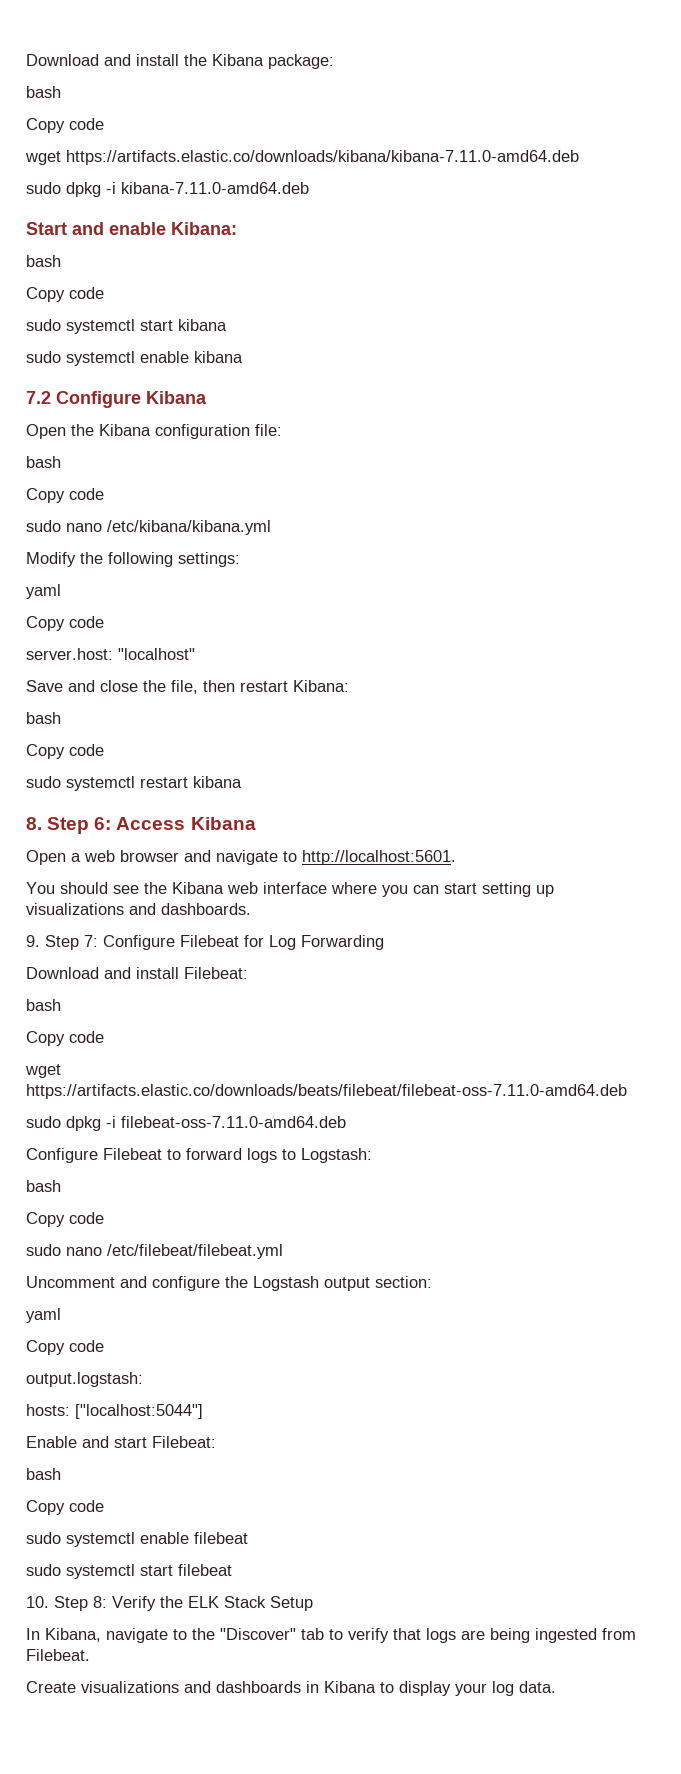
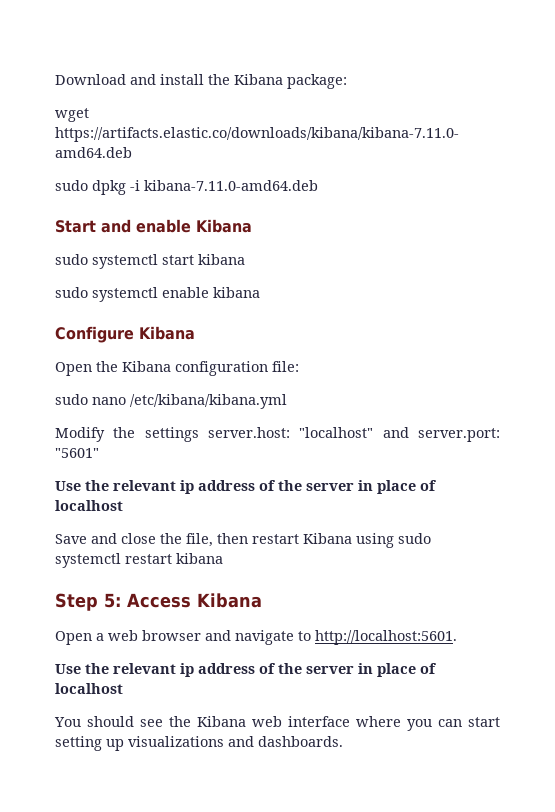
  Download and install the Kibana package:
- bash
- Copy code
- Start and enable Kibana:
- bash
- Copy code
+ Start and enable Kibana
- 7.2 Configure Kibana
+ Configure Kibana
  Open the Kibana configuration file:
- bash
- Copy code
- Modify the following settings:
- yaml
- Copy code
- server.host: "localhost"
+ Modify the settings server.host: "localhost" and server.port: "5601"
+ Use the relevant ip address of the server in place of localhost
- Save and close the file, then restart Kibana:
- bash
- Copy code
- sudo systemctl restart kibana
+ Save and close the file, then restart Kibana using sudo systemctl restart kibana
- 8. Step 6: Access Kibana
+ Step 5: Access Kibana
  Open a web browser and navigate to http://localhost:5601.
+ Use the relevant ip address of the server in place of localhost
- 9. Step 7: Configure Filebeat for Log Forwarding
- Download and install Filebeat:
- bash
- Copy code
- wget https://artifacts.elastic.co/downloads/beats/filebeat/filebeat-oss-7.11.0-amd64.deb
- sudo dpkg -i filebeat-oss-7.11.0-amd64.deb
- Configure Filebeat to forward logs to Logstash:
- bash
- Copy code
- sudo nano /etc/filebeat/filebeat.yml
- Uncomment and configure the Logstash output section:
- yaml
- Copy code
- output.logstash:
- hosts: ["localhost:5044"]
- Enable and start Filebeat:
- bash
- Copy code
- sudo systemctl enable filebeat
- sudo systemctl start filebeat
- 10. Step 8: Verify the ELK Stack Setup
- In Kibana, navigate to the "Discover" tab to verify that logs are being ingested from Filebeat.
- Create visualizations and dashboards in Kibana to display your log data.

